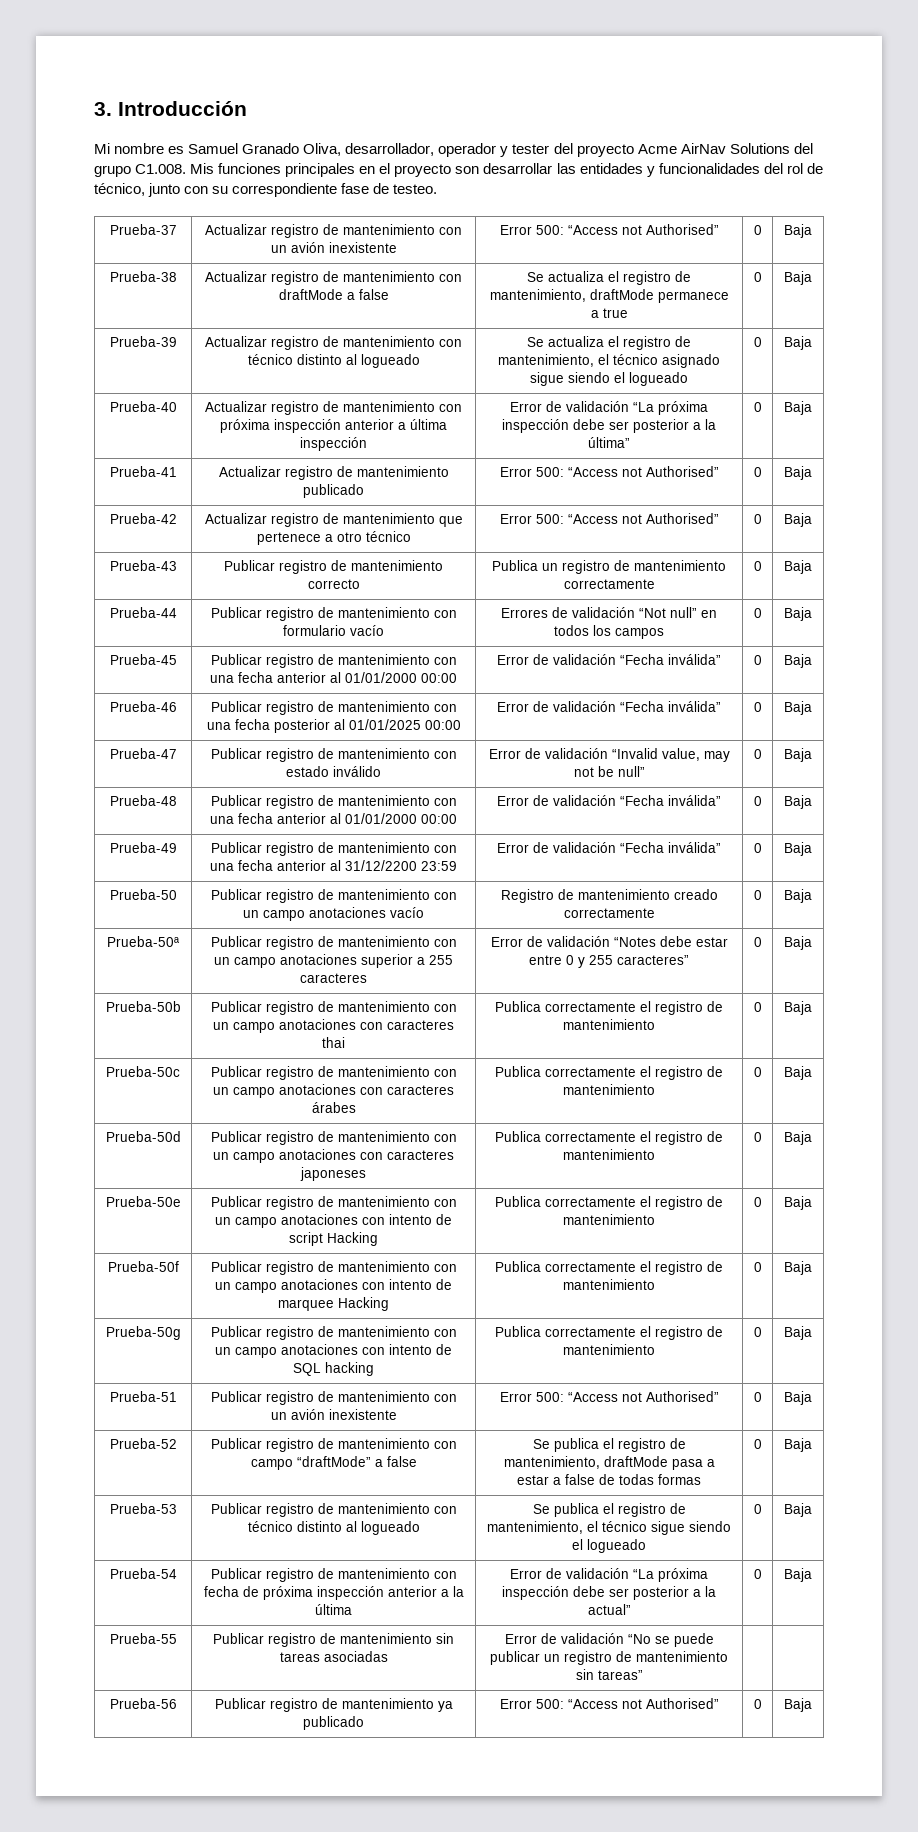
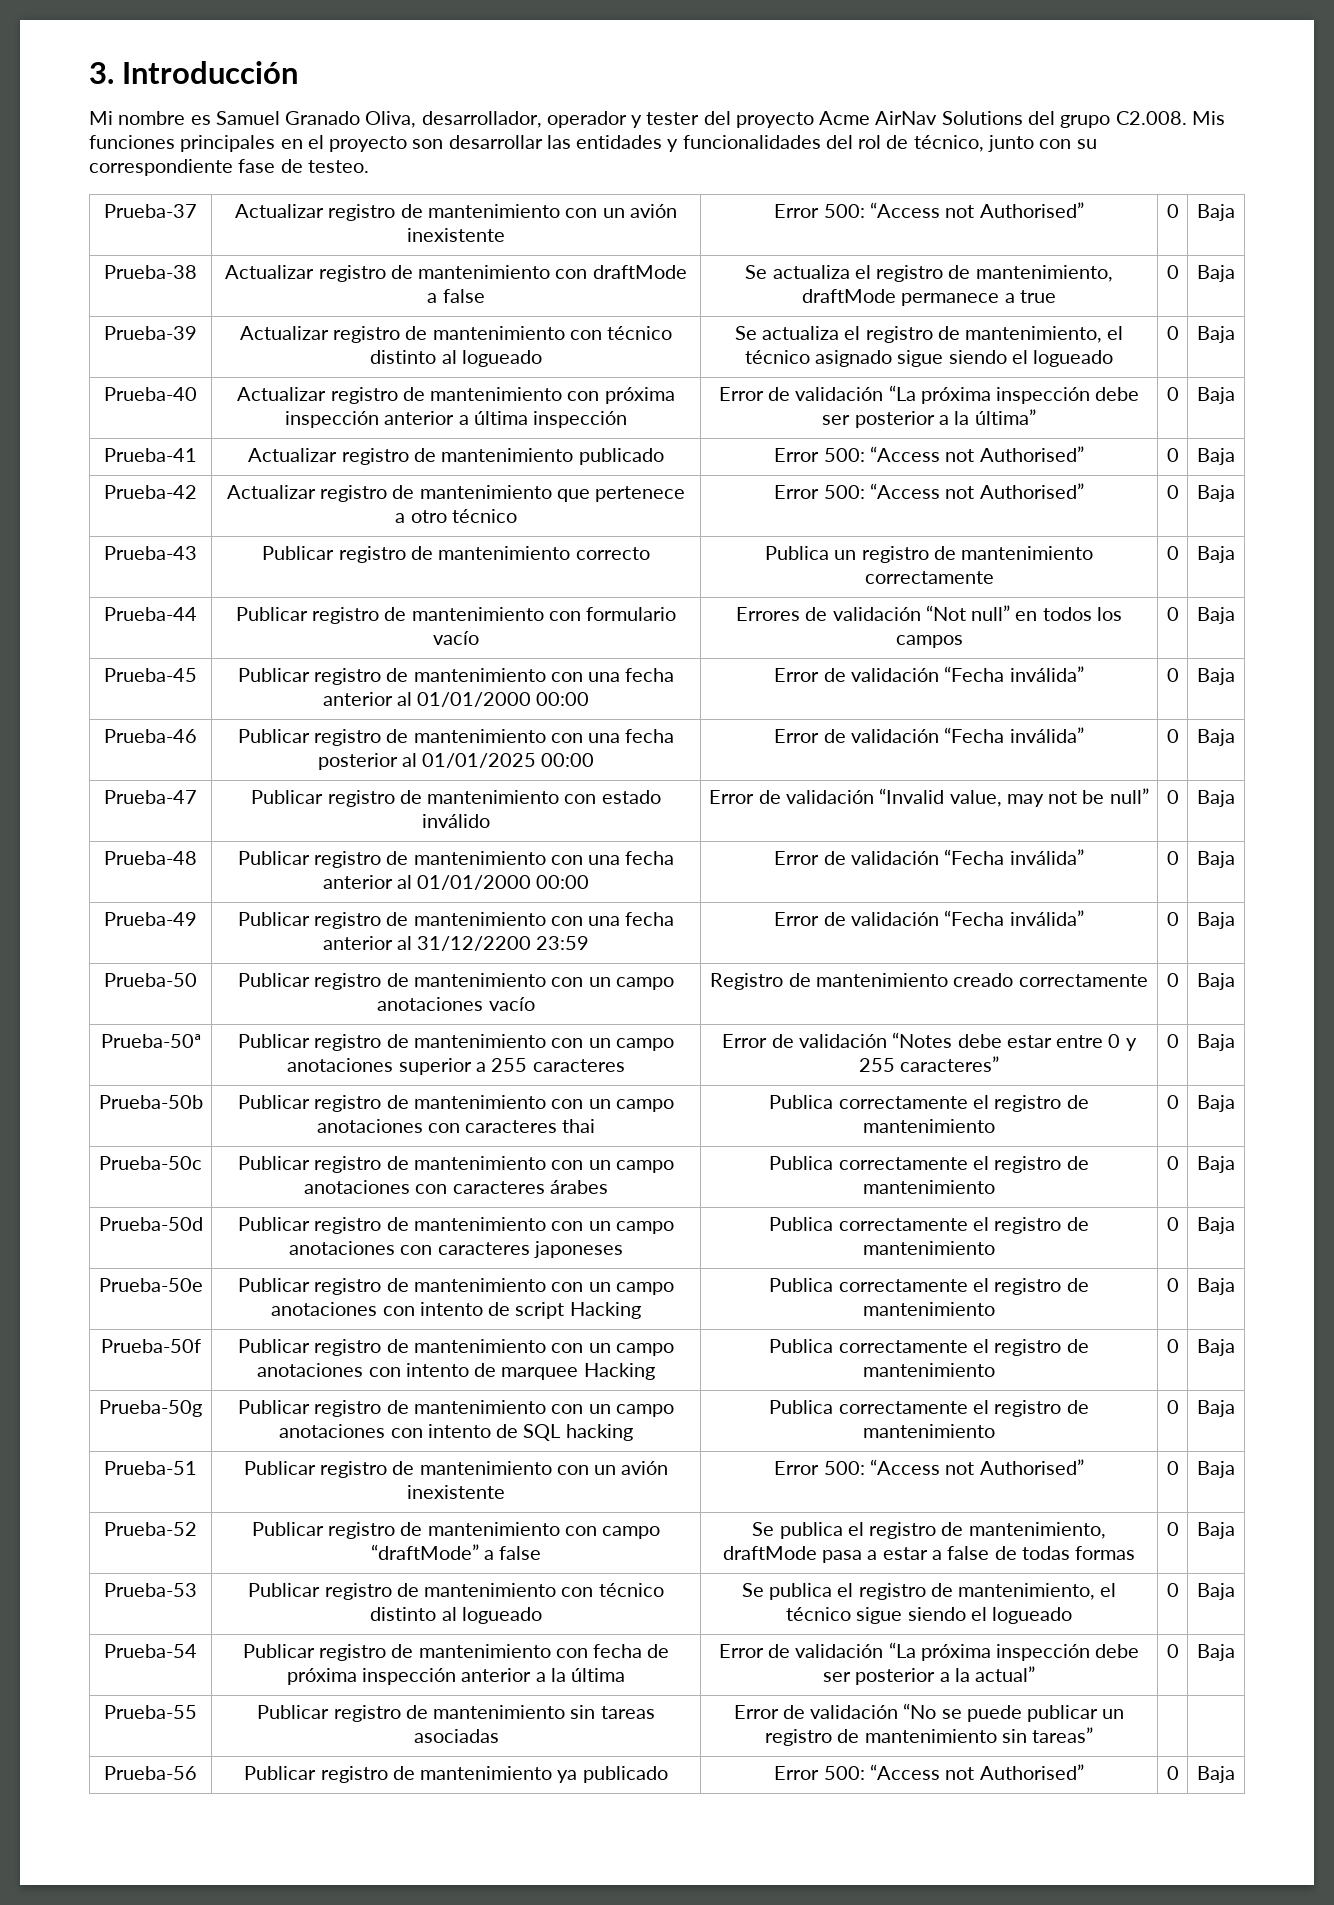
- Mi nombre es Samuel Granado Oliva, desarrollador, operador y tester del proyecto Acme AirNav Solutions del grupo C1.008. Mis funciones principales en el proyecto son desarrollar las entidades y funcionalidades del rol de técnico, junto con su correspondiente fase de testeo.
+ Mi nombre es Samuel Granado Oliva, desarrollador, operador y tester del proyecto Acme AirNav Solutions del grupo C2.008. Mis funciones principales en el proyecto son desarrollar las entidades y funcionalidades del rol de técnico, junto con su correspondiente fase de testeo.

